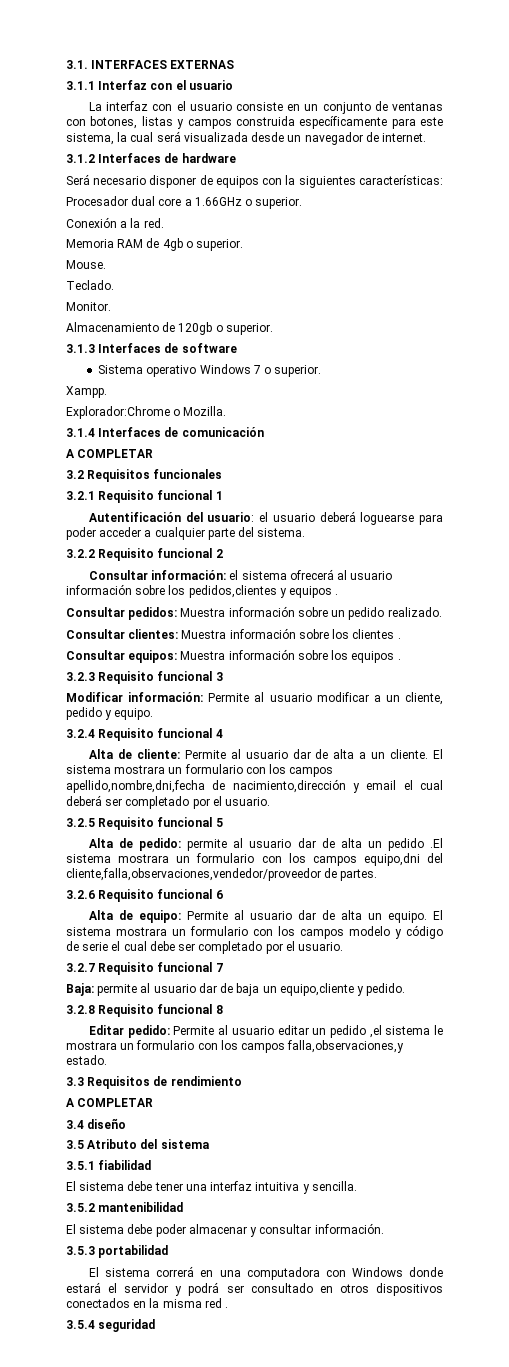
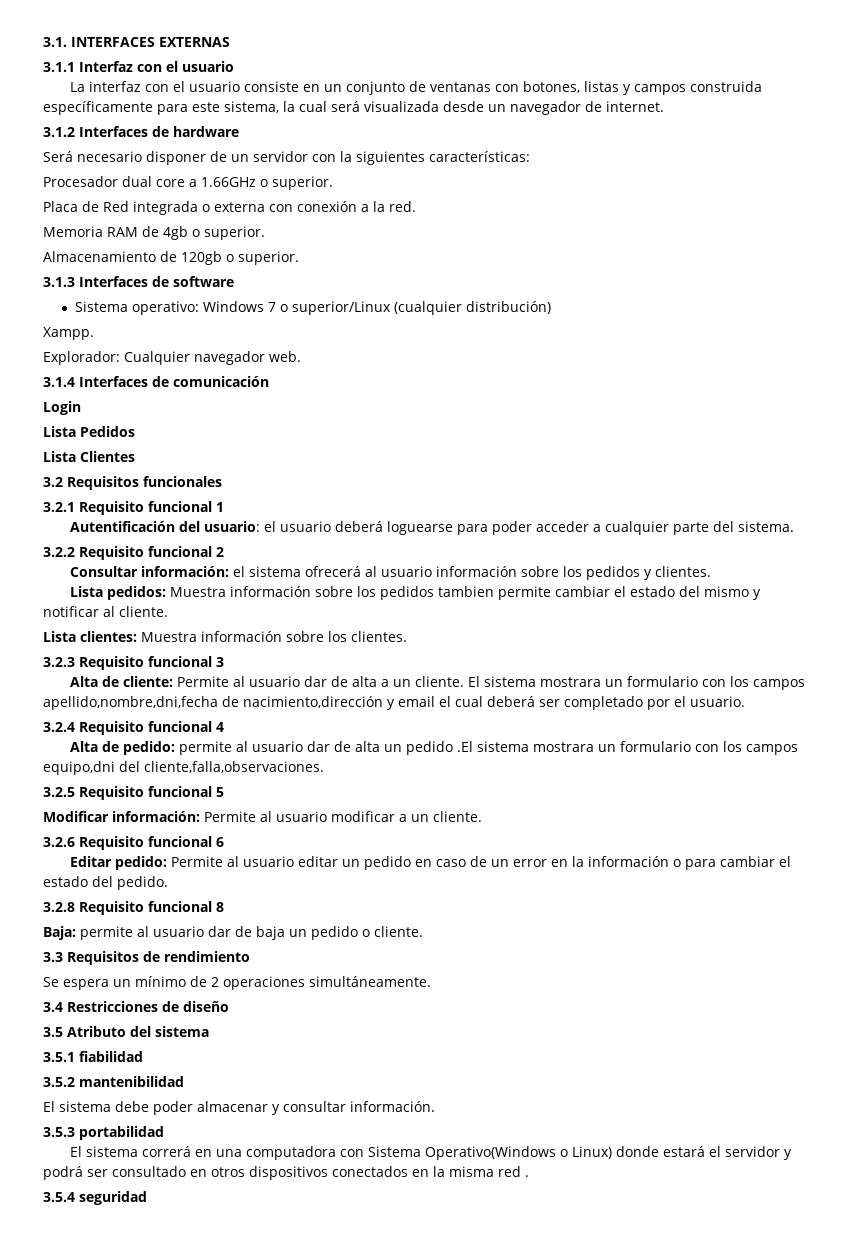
- Será necesario disponer de equipos con la siguientes características:
+ Será necesario disponer de un servidor con la siguientes características:
- Conexión a la red.
+ Placa de Red integrada o externa con conexión a la red.
- Mouse.
- Teclado.
- Monitor.
- Sistema operativo Windows 7 o superior.
+ Sistema operativo: Windows 7 o superior/Linux (cualquier distribución)
  Xampp.
- Explorador:Chrome o Mozilla.
+ Explorador: Cualquier navegador web.
  3.1.4 Interfaces de comunicación
- A COMPLETAR
+ Login
+ Lista Pedidos
+ Lista Clientes
- Consultar información: el sistema ofrecerá al usuario información sobre los pedidos,clientes y equipos .
- Consultar pedidos: Muestra información sobre un pedido realizado.
- Consultar clientes: Muestra información sobre los clientes .
- Consultar equipos: Muestra información sobre los equipos .
+ Consultar información: el sistema ofrecerá al usuario información sobre los pedidos y clientes.
+ Lista pedidos: Muestra información sobre los pedidos tambien permite cambiar el estado del mismo y notificar al cliente.
+ Lista clientes: Muestra información sobre los clientes.
  3.2.3 Requisito funcional 3
- Modificar información: Permite al usuario modificar a un cliente, pedido y equipo.
- 3.2.4 Requisito funcional 4
- 3.2.5 Requisito funcional 5
+ 3.2.4 Requisito funcional 4
- Alta de pedido: permite al usuario dar de alta un pedido .El sistema mostrara un formulario con los campos equipo,dni del cliente,falla,observaciones,vendedor/proveedor de partes.
+ Alta de pedido: permite al usuario dar de alta un pedido .El sistema mostrara un formulario con los campos equipo,dni del cliente,falla,observaciones.
+ 3.2.5 Requisito funcional 5
+ Modificar información: Permite al usuario modificar a un cliente.
  3.2.6 Requisito funcional 6
- Alta de equipo: Permite al usuario dar de alta un equipo. El sistema mostrara un formulario con los campos modelo y código de serie el cual debe ser completado por el usuario.
- 3.2.7 Requisito funcional 7
+ Editar pedido: Permite al usuario editar un pedido en caso de un error en la información o para cambiar el estado del pedido.
+ 3.2.8 Requisito funcional 8
- Baja: permite al usuario dar de baja un equipo,cliente y pedido.
- 3.2.8 Requisito funcional 8
- Editar pedido: Permite al usuario editar un pedido ,el sistema le mostrara un formulario con los campos falla,observaciones,y estado.
+ Baja: permite al usuario dar de baja un pedido o cliente.
  3.3 Requisitos de rendimiento
- A COMPLETAR
+ Se espera un mínimo de 2 operaciones simultáneamente.
- 3.4 diseño
+ 3.4 Restricciones de diseño
- El sistema debe tener una interfaz intuitiva y sencilla.
- El sistema correrá en una computadora con Windows donde estará el servidor y podrá ser consultado en otros dispositivos conectados en la misma red .
+ El sistema correrá en una computadora con Sistema Operativo(Windows o Linux) donde estará el servidor y podrá ser consultado en otros dispositivos conectados en la misma red .

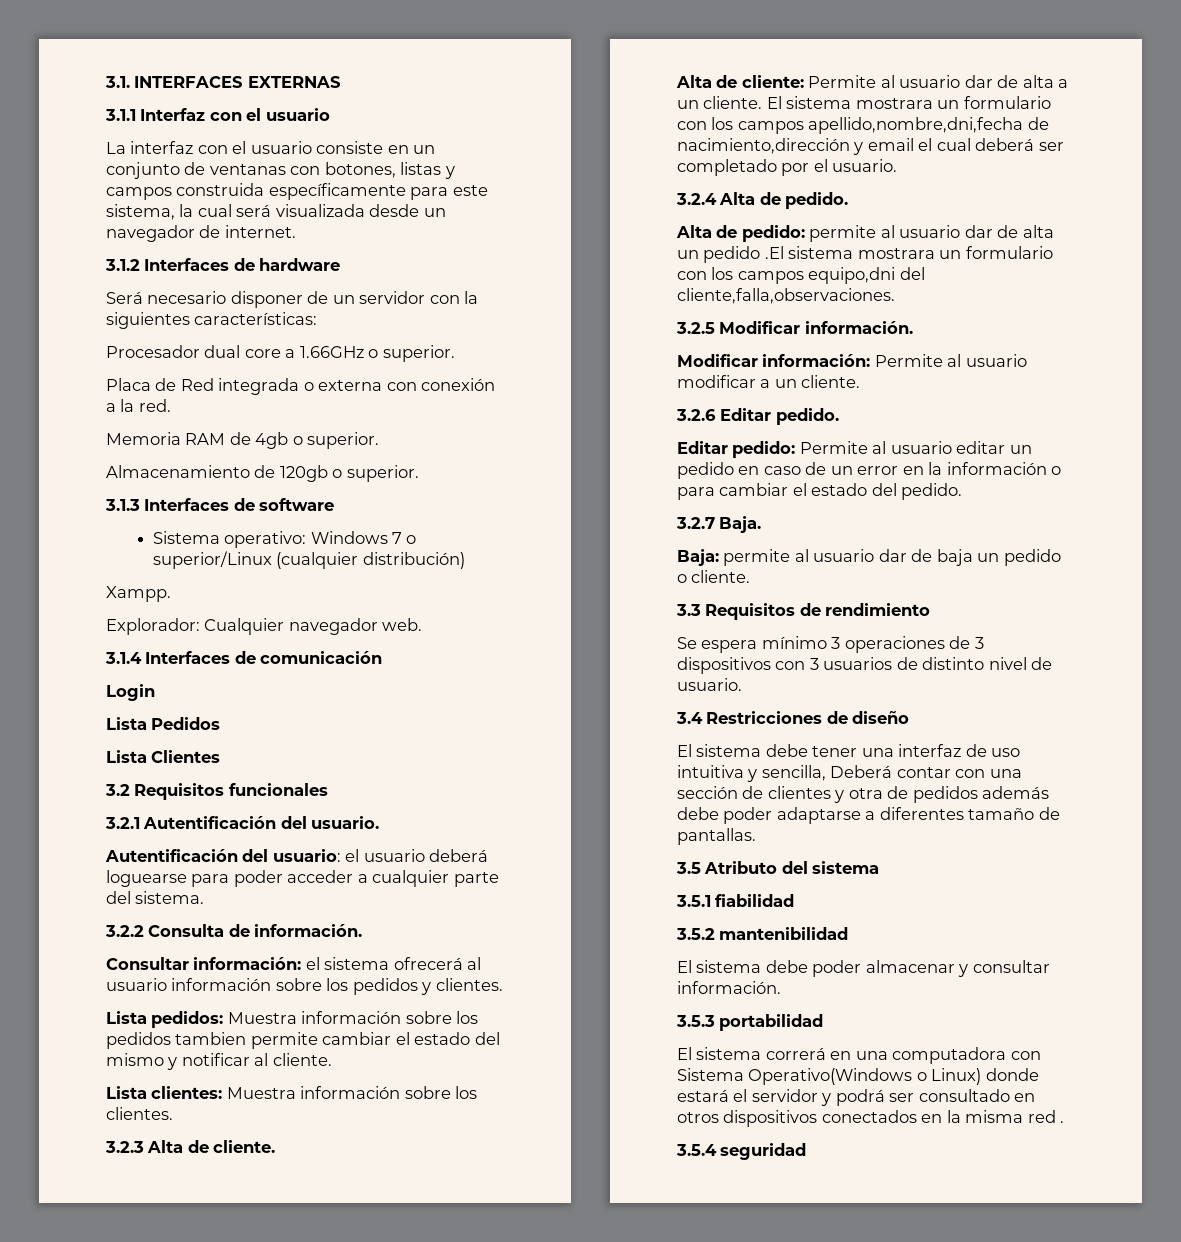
- 3.2.1 Requisito funcional 1
+ 3.2.1 Autentificación del usuario.
- 3.2.2 Requisito funcional 2
+ 3.2.2 Consulta de información.
- 3.2.3 Requisito funcional 3
+ 3.2.3 Alta de cliente.
- 3.2.4 Requisito funcional 4
+ 3.2.4 Alta de pedido.
- 3.2.5 Requisito funcional 5
+ 3.2.5 Modificar información.
- 3.2.6 Requisito funcional 6
+ 3.2.6 Editar pedido.
- 3.2.8 Requisito funcional 8
+ 3.2.7 Baja.
- Se espera un mínimo de 2 operaciones simultáneamente.
+ Se espera mínimo 3 operaciones de 3 dispositivos con 3 usuarios de distinto nivel de usuario.
  3.4 Restricciones de diseño
+ El sistema debe tener una interfaz de uso intuitiva y sencilla, Deberá contar con una sección de clientes y otra de pedidos además debe poder adaptarse a diferentes tamaño de pantallas.

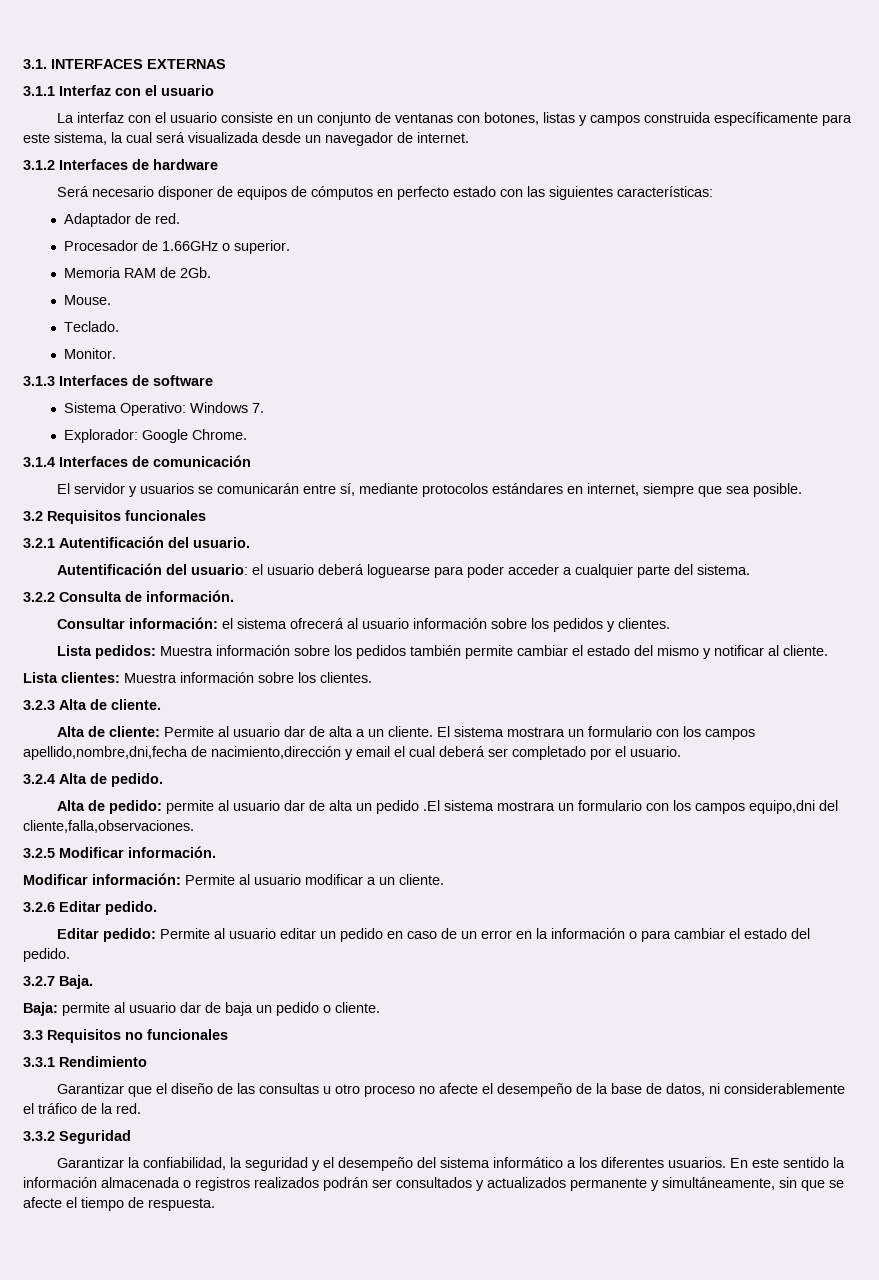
- Será necesario disponer de un servidor con la siguientes características:
- Procesador dual core a 1.66GHz o superior.
- Placa de Red integrada o externa con conexión a la red.
- Memoria RAM de 4gb o superior.
- Almacenamiento de 120gb o superior.
+ Será necesario disponer de equipos de cómputos en perfecto estado con las siguientes características:
+ Adaptador de red.
+ Procesador de 1.66GHz o superior.
+ Memoria RAM de 2Gb.
+ Mouse.
+ Teclado.
+ Monitor.
- Sistema operativo: Windows 7 o superior/Linux (cualquier distribución)
- Xampp.
- Explorador: Cualquier navegador web.
+ Sistema Operativo: Windows 7.
+ Explorador: Google Chrome.
  3.1.4 Interfaces de comunicación
- Login
- Lista Pedidos
- Lista Clientes
+ El servidor y usuarios se comunicarán entre sí, mediante protocolos estándares en internet, siempre que sea posible.
- Lista pedidos: Muestra información sobre los pedidos tambien permite cambiar el estado del mismo y notificar al cliente.
+ Lista pedidos: Muestra información sobre los pedidos también permite cambiar el estado del mismo y notificar al cliente.
- 3.3 Requisitos de rendimiento
- Se espera mínimo 3 operaciones de 3 dispositivos con 3 usuarios de distinto nivel de usuario.
- 3.4 Restricciones de diseño
- El sistema debe tener una interfaz de uso intuitiva y sencilla, Deberá contar con una sección de clientes y otra de pedidos además debe poder adaptarse a diferentes tamaño de pantallas.
- 3.5 Atributo del sistema
- 3.5.1 fiabilidad
- 3.5.2 mantenibilidad
- El sistema debe poder almacenar y consultar información.
- 3.5.3 portabilidad
- El sistema correrá en una computadora con Sistema Operativo(Windows o Linux) donde estará el servidor y podrá ser consultado en otros dispositivos conectados en la misma red .
- 3.5.4 seguridad
+ 3.3 Requisitos no funcionales
+ 3.3.1 Rendimiento
+ Garantizar que el diseño de las consultas u otro proceso no afecte el desempeño de la base de datos, ni considerablemente el tráfico de la red.
+ 3.3.2 Seguridad
+ Garantizar la confiabilidad, la seguridad y el desempeño del sistema informático a los diferentes usuarios. En este sentido la información almacenada o registros realizados podrán ser consultados y actualizados permanente y simultáneamente, sin que se afecte el tiempo de respuesta.

